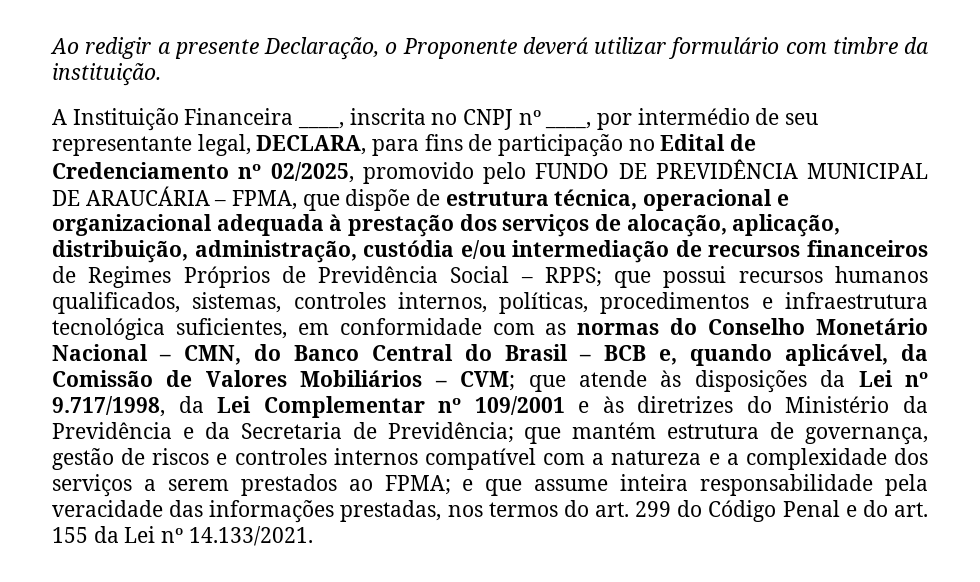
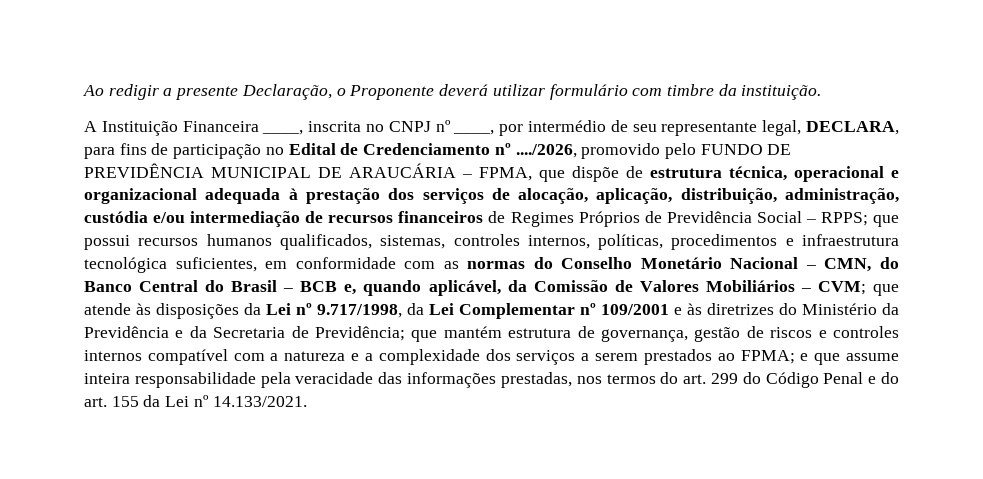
- A Instituição Financeira ____, inscrita no CNPJ nº ____, por intermédio de seu representante legal, DECLARA, para fins de participação no Edital de Credenciamento nº 02/2025, promovido pelo FUNDO DE PREVIDÊNCIA MUNICIPAL DE ARAUCÁRIA – FPMA, que dispõe de estrutura técnica, operacional e organizacional adequada à prestação dos serviços de alocação, aplicação, distribuição, administração, custódia e/ou intermediação de recursos financeiros de Regimes Próprios de Previdência Social – RPPS;
+ A Instituição Financeira ____, inscrita no CNPJ nº ____, por intermédio de seu representante legal, DECLARA, para fins de participação no Edital de Credenciamento nº ..../2026, promovido pelo FUNDO DE PREVIDÊNCIA MUNICIPAL DE ARAUCÁRIA – FPMA, que dispõe de estrutura técnica, operacional e organizacional adequada à prestação dos serviços de alocação, aplicação, distribuição, administração, custódia e/ou intermediação de recursos financeiros de Regimes Próprios de Previdência Social – RPPS;

